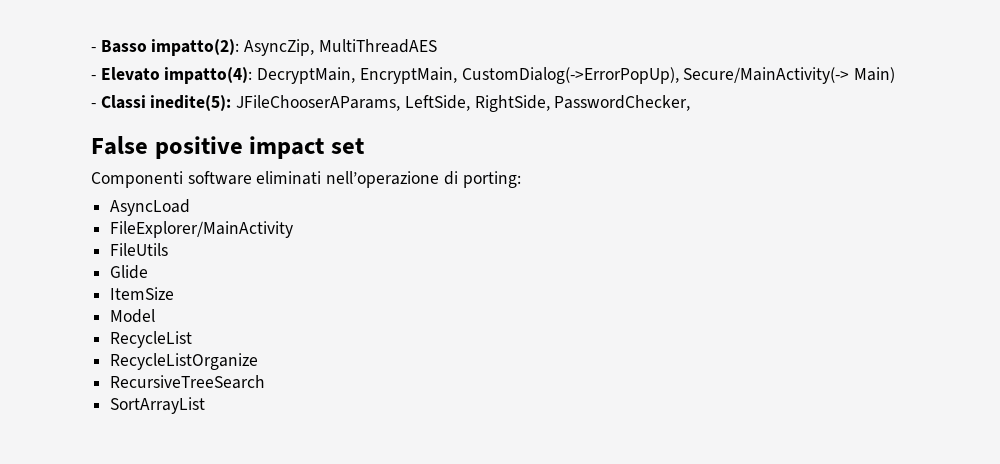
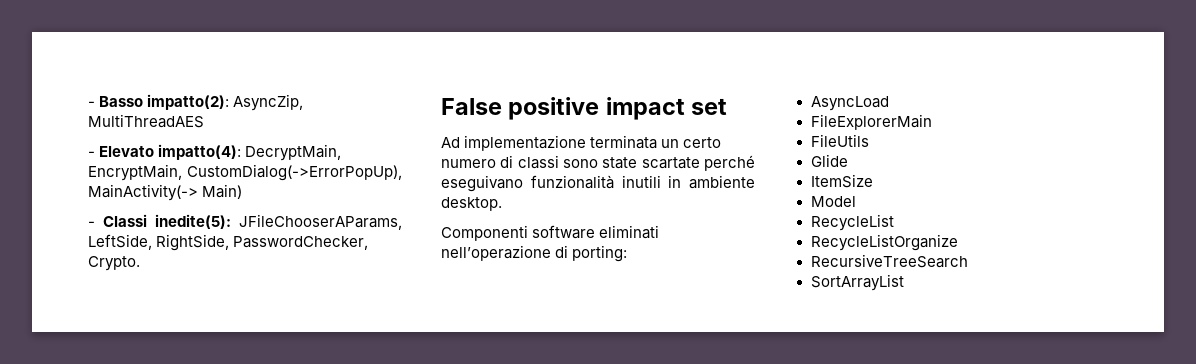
- - Elevato impatto(4): DecryptMain, EncryptMain, CustomDialog(->ErrorPopUp), Secure/MainActivity(-> Main)
+ - Elevato impatto(4): DecryptMain, EncryptMain, CustomDialog(->ErrorPopUp), MainActivity(-> Main)
- - Classi inedite(5): JFileChooserAParams, LeftSide, RightSide, PasswordChecker,
+ - Classi inedite(5): JFileChooserAParams, LeftSide, RightSide, PasswordChecker, Crypto.
+ Ad implementazione terminata un certo numero di classi sono state scartate perché eseguivano funzionalità inutili in ambiente desktop.
- FileExplorer/MainActivity
+ FileExplorerMain

